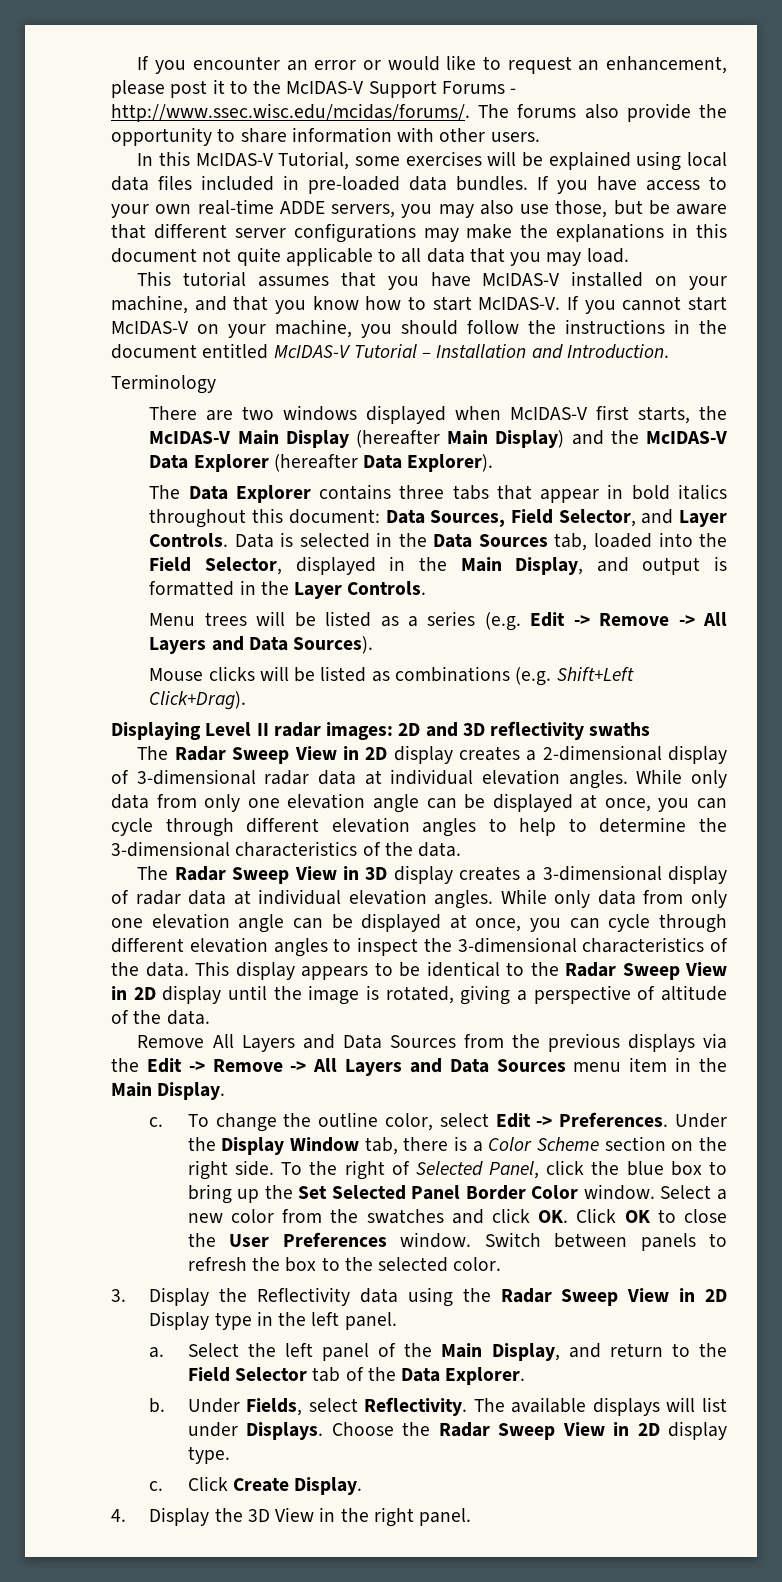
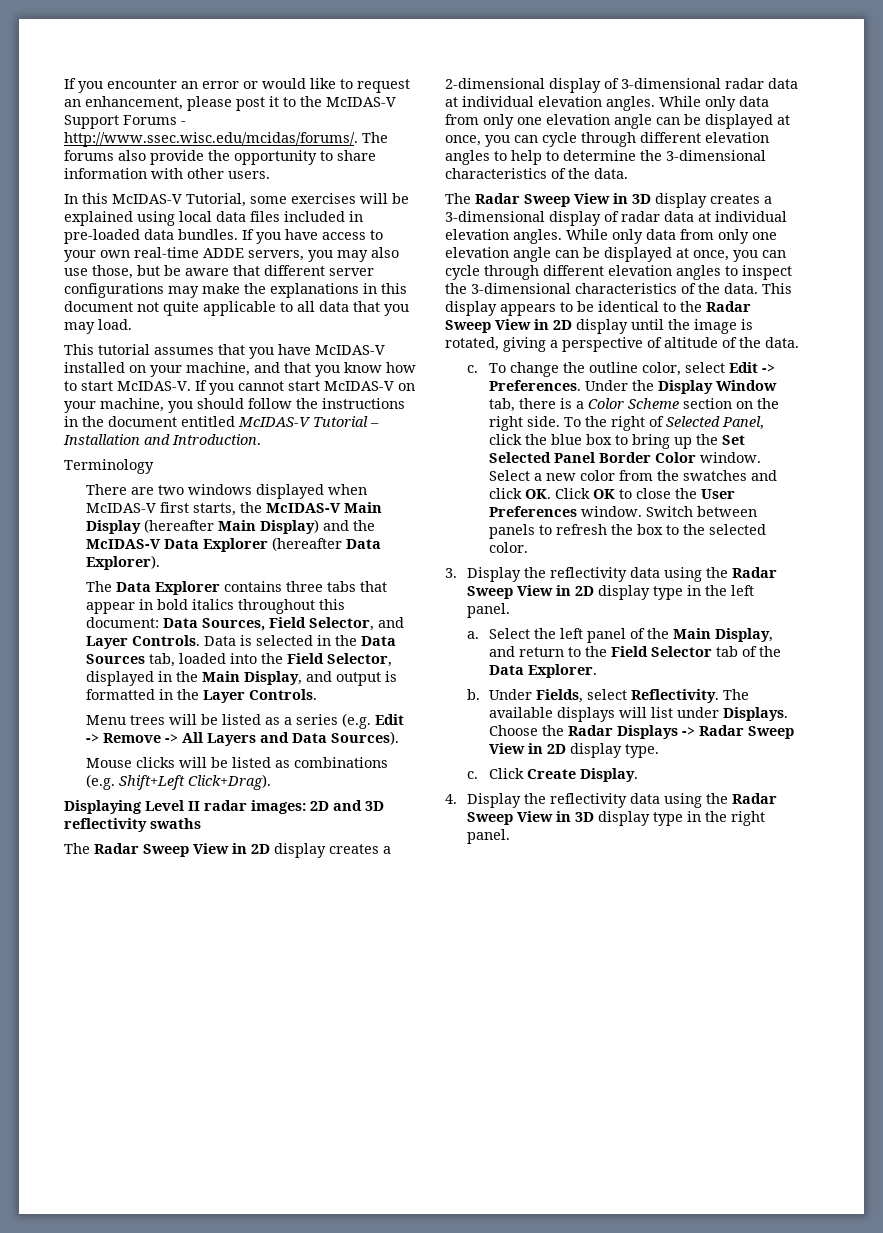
- Remove All Layers and Data Sources from the previous displays via the Edit -> Remove -> All Layers and Data Sources menu item in the Main Display.
- 3. Display the Reflectivity data using the Radar Sweep View in 2D Display type in the left panel.
+ 3. Display the reflectivity data using the Radar Sweep View in 2D display type in the left panel.
- Choose the Radar Sweep View in 2D display type.
+ Choose the Radar Displays -> Radar Sweep View in 2D display type.
- 4. Display the 3D View in the right panel.
+ 4. Display the reflectivity data using the Radar Sweep View in 3D display type in the right panel.

